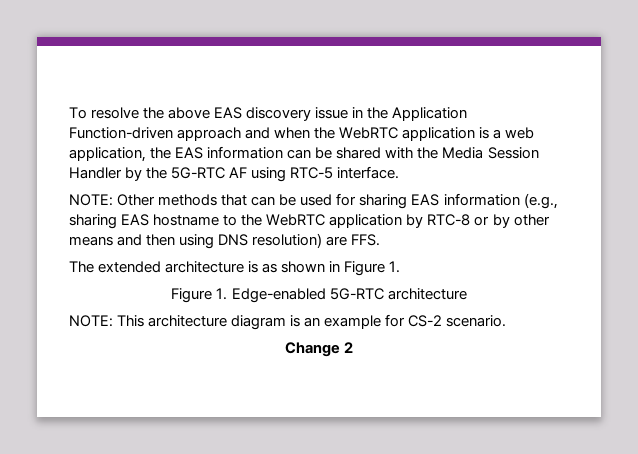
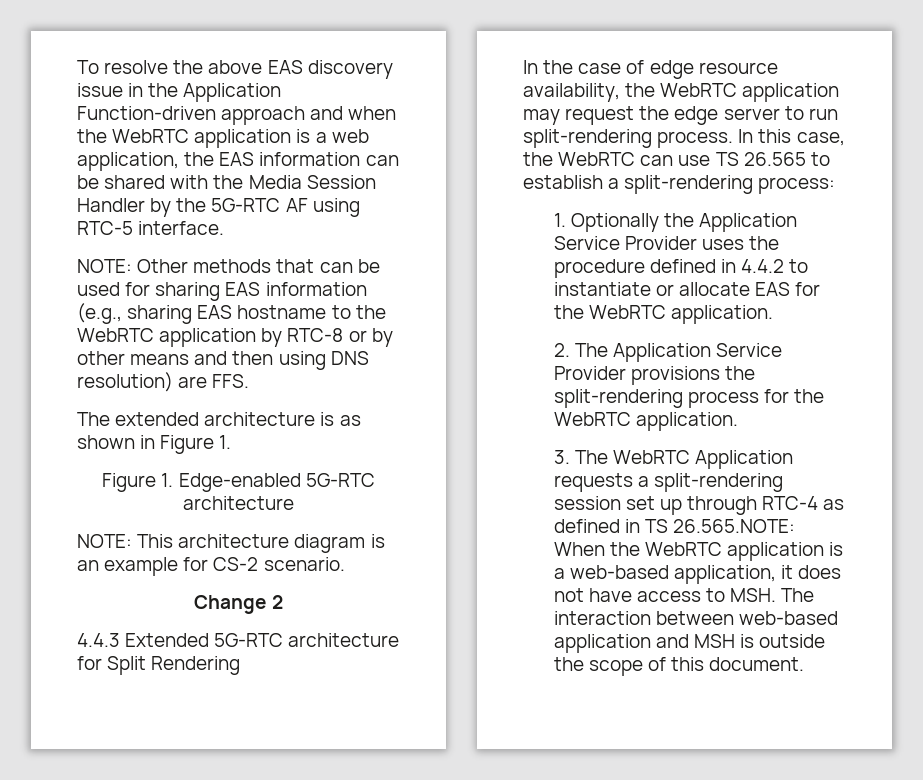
+ 4.4.3 Extended 5G-RTC architecture for Split Rendering
+ In the case of edge resource availability, the WebRTC application may request the edge server to run split-rendering process. In this case, the WebRTC can use TS 26.565 to establish a split-rendering process:
+ 1. Optionally the Application Service Provider uses the procedure defined in 4.4.2 to instantiate or allocate EAS for the WebRTC application.
+ 2. The Application Service Provider provisions the split-rendering process for the WebRTC application.
+ 3. The WebRTC Application requests a split-rendering session set up through RTC-4 as defined in TS 26.565.NOTE: When the WebRTC application is a web-based application, it does not have access to MSH. The interaction between web-based application and MSH is outside the scope of this document.

